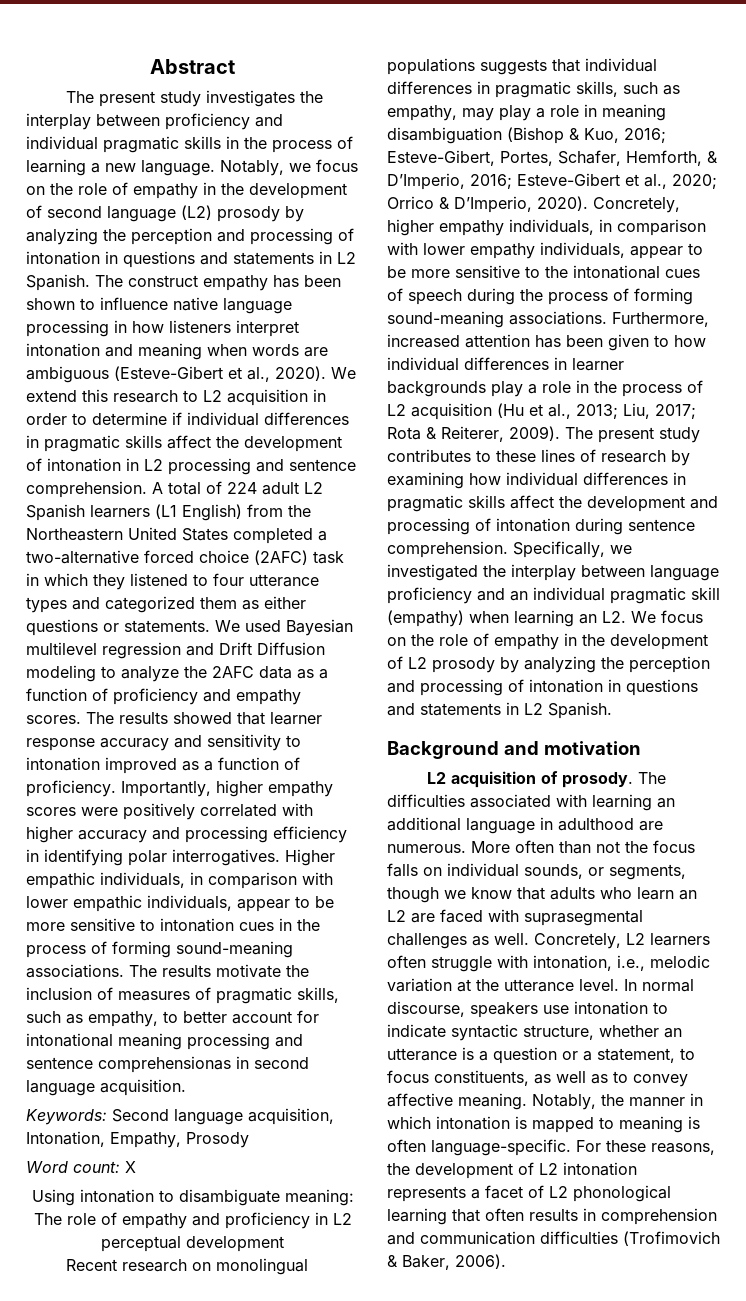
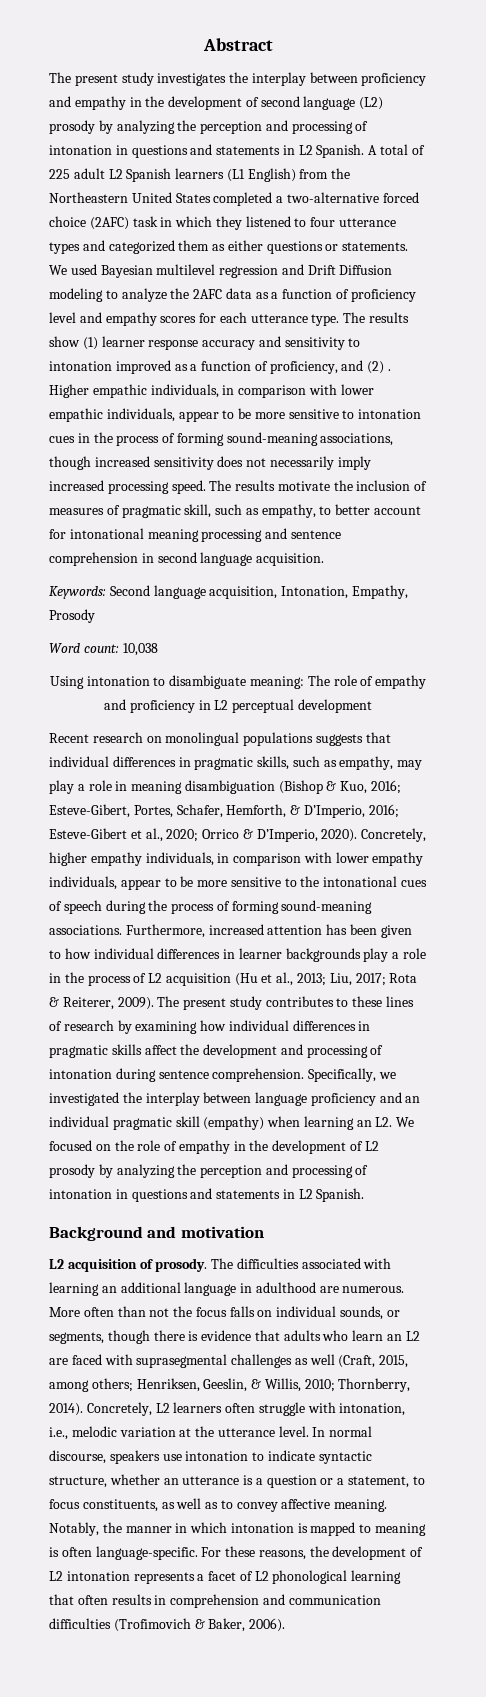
- The present study investigates the interplay between proficiency and individual pragmatic skills in the process of learning a new language. Notably, we focus on the role of empathy in the development of second language (L2) prosody by analyzing the perception and processing of intonation in questions and statements in L2 Spanish.
+ The present study investigates the interplay between proficiency and empathy in the development of second language (L2) prosody by analyzing the perception and processing of intonation in questions and statements in L2 Spanish.
- The construct empathy has been shown to influence native language processing in how listeners interpret intonation and meaning when words are ambiguous (Esteve-Gibert et al., 2020). We extend this research to L2 acquisition in order to determine if individual differences in pragmatic skills affect the development of intonation in L2 processing and sentence comprehension.
- A total of 224 adult L2 Spanish learners (L1 English) from the Northeastern United States completed a two-alternative forced choice (2AFC) task in which they listened to four utterance types and categorized them as either questions or statements.
+ A total of 225 adult L2 Spanish learners (L1 English) from the Northeastern United States completed a two-alternative forced choice (2AFC) task in which they listened to four utterance types and categorized them as either questions or statements.
- We used Bayesian multilevel regression and Drift Diffusion modeling to analyze the 2AFC data as a function of proficiency and empathy scores. The results showed that learner response accuracy and sensitivity to intonation improved as a function of proficiency. Importantly, higher empathy scores were positively correlated with higher accuracy and processing efficiency in identifying polar interrogatives.
+ We used Bayesian multilevel regression and Drift Diffusion modeling to analyze the 2AFC data as a function of proficiency level and empathy scores for each utterance type. The results show (1) learner response accuracy and sensitivity to intonation improved as a function of proficiency, and (2) .
- Higher empathic individuals, in comparison with lower empathic individuals, appear to be more sensitive to intonation cues in the process of forming sound-meaning associations.
+ Higher empathic individuals, in comparison with lower empathic individuals, appear to be more sensitive to intonation cues in the process of forming sound-meaning associations, though increased sensitivity does not necessarily imply increased processing speed.
- The results motivate the inclusion of measures of pragmatic skills, such as empathy, to better account for intonational meaning processing and sentence comprehensionas in second language acquisition.
+ The results motivate the inclusion of measures of pragmatic skill, such as empathy, to better account for intonational meaning processing and sentence comprehension in second language acquisition.
- Word count: X
+ Word count: 10,038
- Specifically, we investigated the interplay between language proficiency and an individual pragmatic skill (empathy) when learning an L2. We focus on the role of empathy in the development of L2 prosody by analyzing the perception and processing of intonation in questions and statements in L2 Spanish.
+ Specifically, we investigated the interplay between language proficiency and an individual pragmatic skill (empathy) when learning an L2. We focused on the role of empathy in the development of L2 prosody by analyzing the perception and processing of intonation in questions and statements in L2 Spanish.
- More often than not the focus falls on individual sounds, or segments, though we know that adults who learn an L2 are faced with suprasegmental challenges as well.
+ More often than not the focus falls on individual sounds, or segments, though there is evidence that adults who learn an L2 are faced with suprasegmental challenges as well (Craft, 2015, among others; Henriksen, Geeslin, & Willis, 2010; Thornberry, 2014).

